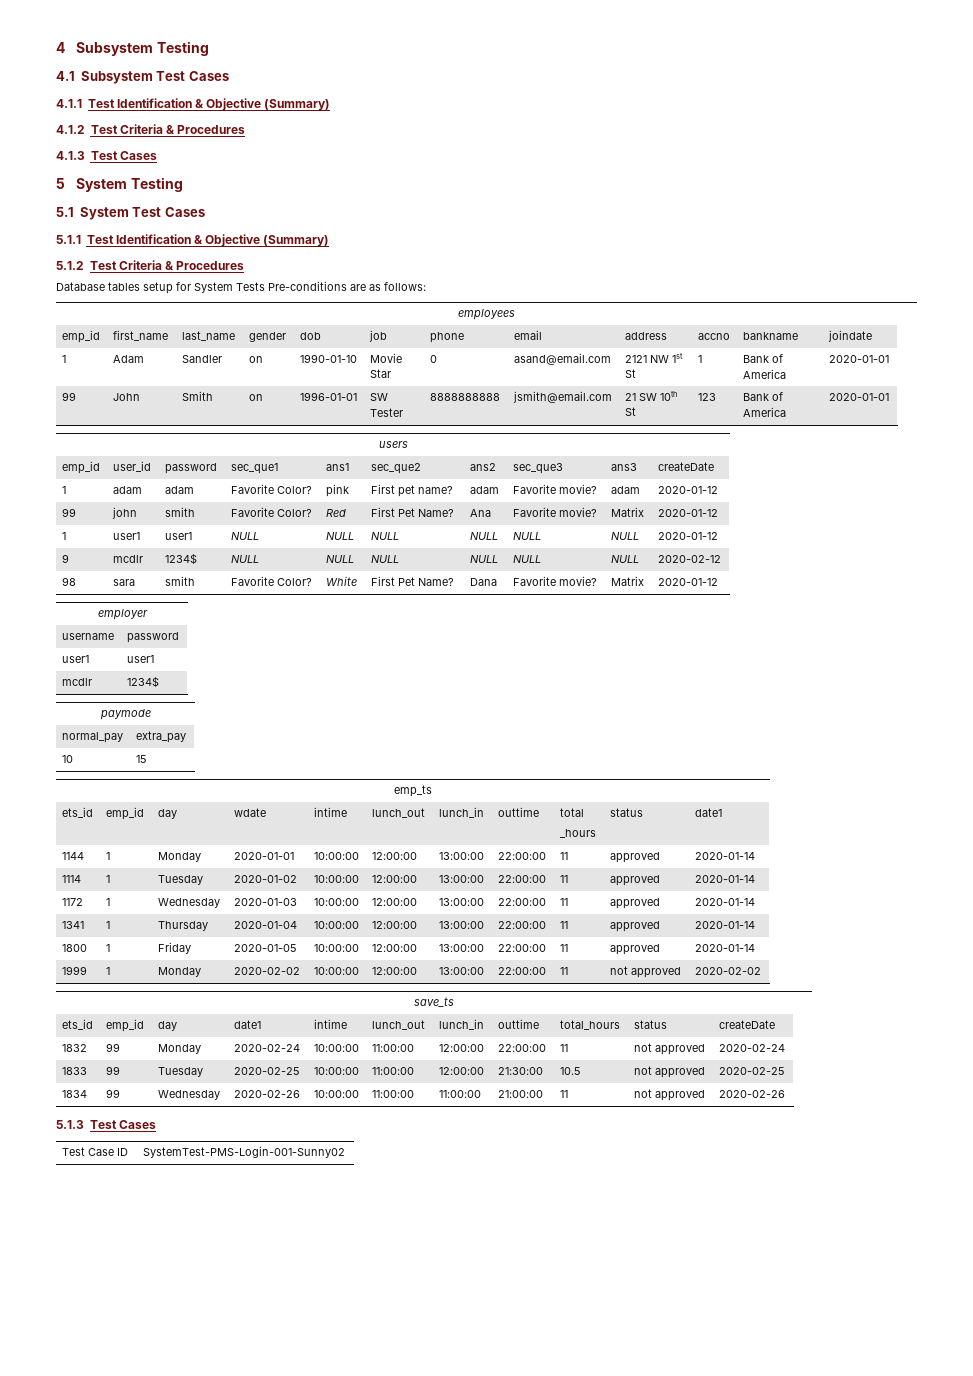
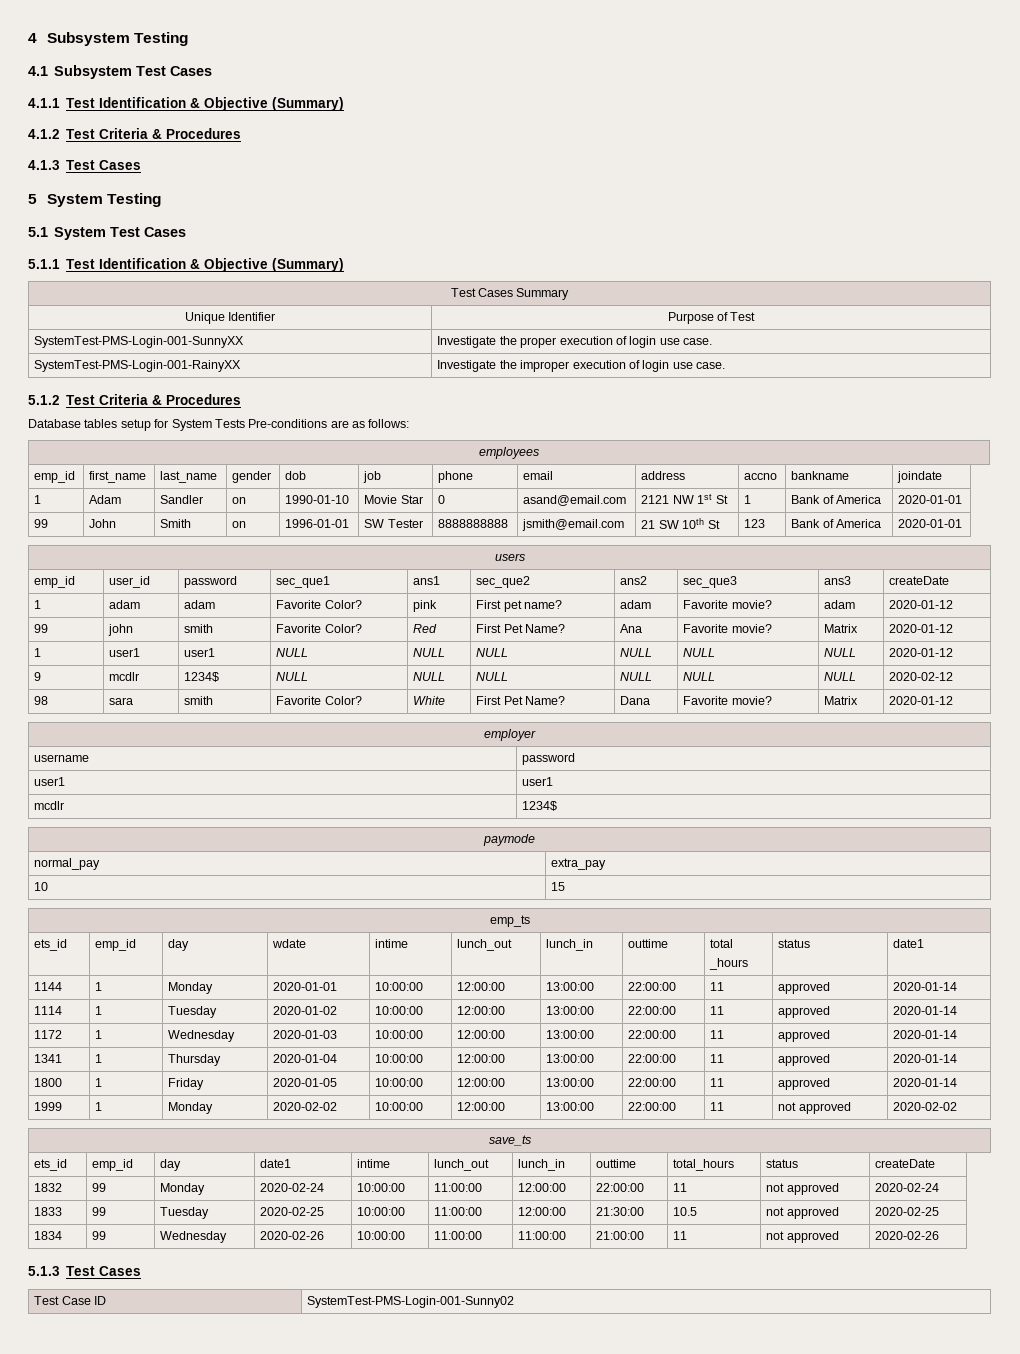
+ Test Cases Summary
+ Unique Identifier | Purpose of Test
+ SystemTest-PMS-Login-001-SunnyXX | Investigate the proper execution of login use case.
+ SystemTest-PMS-Login-001-RainyXX | Investigate the improper execution of login use case.

